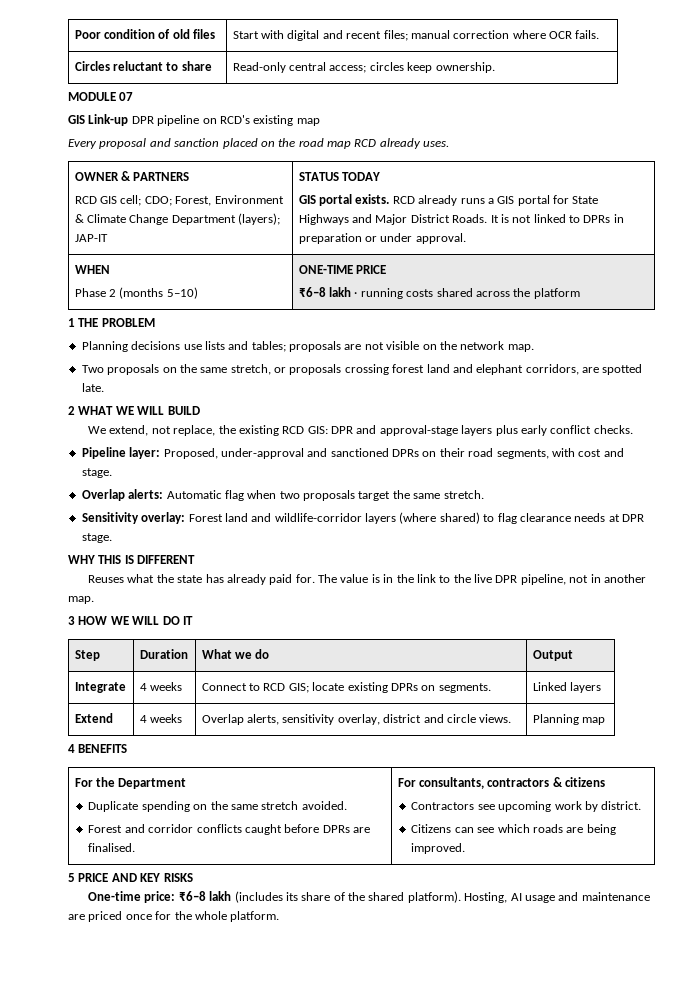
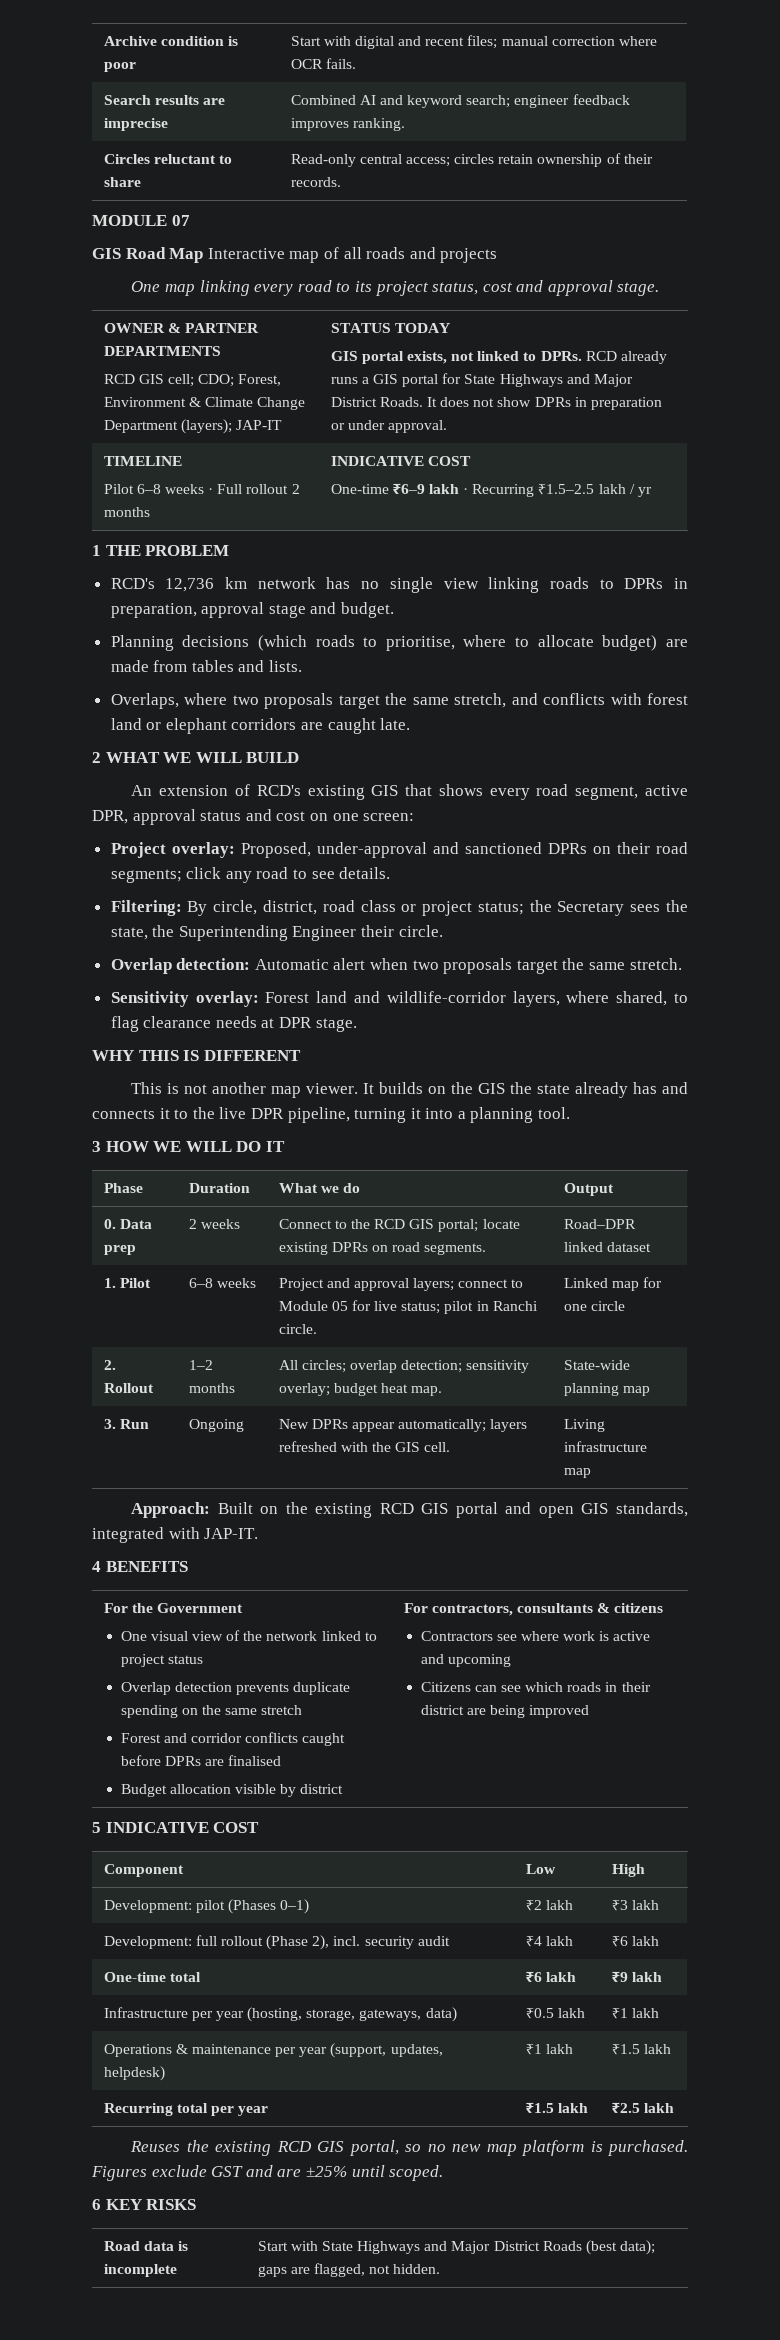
- Poor condition of old files | Start with digital and recent files; manual correction where OCR fails.
+ Archive condition is poor | Start with digital and recent files; manual correction where OCR fails.
+ Search results are imprecise | Combined AI and keyword search; engineer feedback improves ranking.
- Circles reluctant to share | Read-only central access; circles keep ownership.
+ Circles reluctant to share | Read-only central access; circles retain ownership of their records.
  MODULE 07
- GIS Link-up DPR pipeline on RCD's existing map
- Every proposal and sanction placed on the road map RCD already uses.
+ GIS Road Map Interactive map of all roads and projects
+ One map linking every road to its project status, cost and approval stage.
- OWNER & PARTNERS
+ OWNER & PARTNER DEPARTMENTS
- GIS portal exists.
+ GIS portal exists, not linked to DPRs.
- It is not linked to DPRs in preparation or under approval.
+ It does not show DPRs in preparation or under approval.
- WHEN
- Phase 2 (months 5–10) | ONE-TIME PRICE
- ₹6–8 lakh · running costs shared across the platform
+ TIMELINE
+ Pilot 6–8 weeks · Full rollout 2 months | INDICATIVE COST
+ One-time ₹6–9 lakh · Recurring ₹1.5–2.5 lakh / yr
  1 THE PROBLEM
- Planning decisions use lists and tables; proposals are not visible on the network map.
- Two proposals on the same stretch, or proposals crossing forest land and elephant corridors, are spotted late.
+ RCD's 12,736 km network has no single view linking roads to DPRs in preparation, approval stage and budget.
+ Planning decisions (which roads to prioritise, where to allocate budget) are made from tables and lists.
+ Overlaps, where two proposals target the same stretch, and conflicts with forest land or elephant corridors are caught late.
- We extend, not replace, the existing RCD GIS: DPR and approval-stage layers plus early conflict checks.
- Pipeline layer: Proposed, under-approval and sanctioned DPRs on their road segments, with cost and stage.
- Overlap alerts: Automatic flag when two proposals target the same stretch.
+ An extension of RCD's existing GIS that shows every road segment, active DPR, approval status and cost on one screen:
+ Project overlay: Proposed, under-approval and sanctioned DPRs on their road segments; click any road to see details.
+ Filtering: By circle, district, road class or project status; the Secretary sees the state, the Superintending Engineer their circle.
+ Overlap detection: Automatic alert when two proposals target the same stretch.
- Sensitivity overlay: Forest land and wildlife-corridor layers (where shared) to flag clearance needs at DPR stage.
+ Sensitivity overlay: Forest land and wildlife-corridor layers, where shared, to flag clearance needs at DPR stage.
- Reuses what the state has already paid for. The value is in the link to the live DPR pipeline, not in another map.
+ This is not another map viewer. It builds on the GIS the state already has and connects it to the live DPR pipeline, turning it into a planning tool.
- Step | Duration | What we do | Output
+ Phase | Duration | What we do | Output
- Integrate | 4 weeks | Connect to RCD GIS; locate existing DPRs on segments. | Linked layers
- Extend | 4 weeks | Overlap alerts, sensitivity overlay, district and circle views. | Planning map
+ 0. Data prep | 2 weeks | Connect to the RCD GIS portal; locate existing DPRs on road segments. | Road–DPR linked dataset
+ 1. Pilot | 6–8 weeks | Project and approval layers; connect to Module 05 for live status; pilot in Ranchi circle. | Linked map for one circle
+ 2. Rollout | 1–2 months | All circles; overlap detection; sensitivity overlay; budget heat map. | State-wide planning map
+ 3. Run | Ongoing | New DPRs appear automatically; layers refreshed with the GIS cell. | Living infrastructure map
+ Approach: Built on the existing RCD GIS portal and open GIS standards, integrated with JAP-IT.
  4 BENEFITS
- For the Department
- Duplicate spending on the same stretch avoided.
- Forest and corridor conflicts caught before DPRs are finalised. | For consultants, contractors & citizens
- Contractors see upcoming work by district.
- Citizens can see which roads are being improved.
+ For the Government
+ One visual view of the network linked to project status
+ Overlap detection prevents duplicate spending on the same stretch
+ Forest and corridor conflicts caught before DPRs are finalised
+ Budget allocation visible by district | For contractors, consultants & citizens
+ Contractors see where work is active and upcoming
+ Citizens can see which roads in their district are being improved
- 5 PRICE AND KEY RISKS
- One-time price: ₹6–8 lakh (includes its share of the shared platform). Hosting, AI usage and maintenance are priced once for the whole platform.
+ 5 INDICATIVE COST
+ Component | Low | High
+ Development: pilot (Phases 0–1) | ₹2 lakh | ₹3 lakh
+ Development: full rollout (Phase 2), incl. security audit | ₹4 lakh | ₹6 lakh
+ One-time total | ₹6 lakh | ₹9 lakh
+ Infrastructure per year (hosting, storage, gateways, data) | ₹0.5 lakh | ₹1 lakh
+ Operations & maintenance per year (support, updates, helpdesk) | ₹1 lakh | ₹1.5 lakh
+ Recurring total per year | ₹1.5 lakh | ₹2.5 lakh
+ Reuses the existing RCD GIS portal, so no new map platform is purchased. Figures exclude GST and are ±25% until scoped.
+ 6 KEY RISKS
+ Road data is incomplete | Start with State Highways and Major District Roads (best data); gaps are flagged, not hidden.

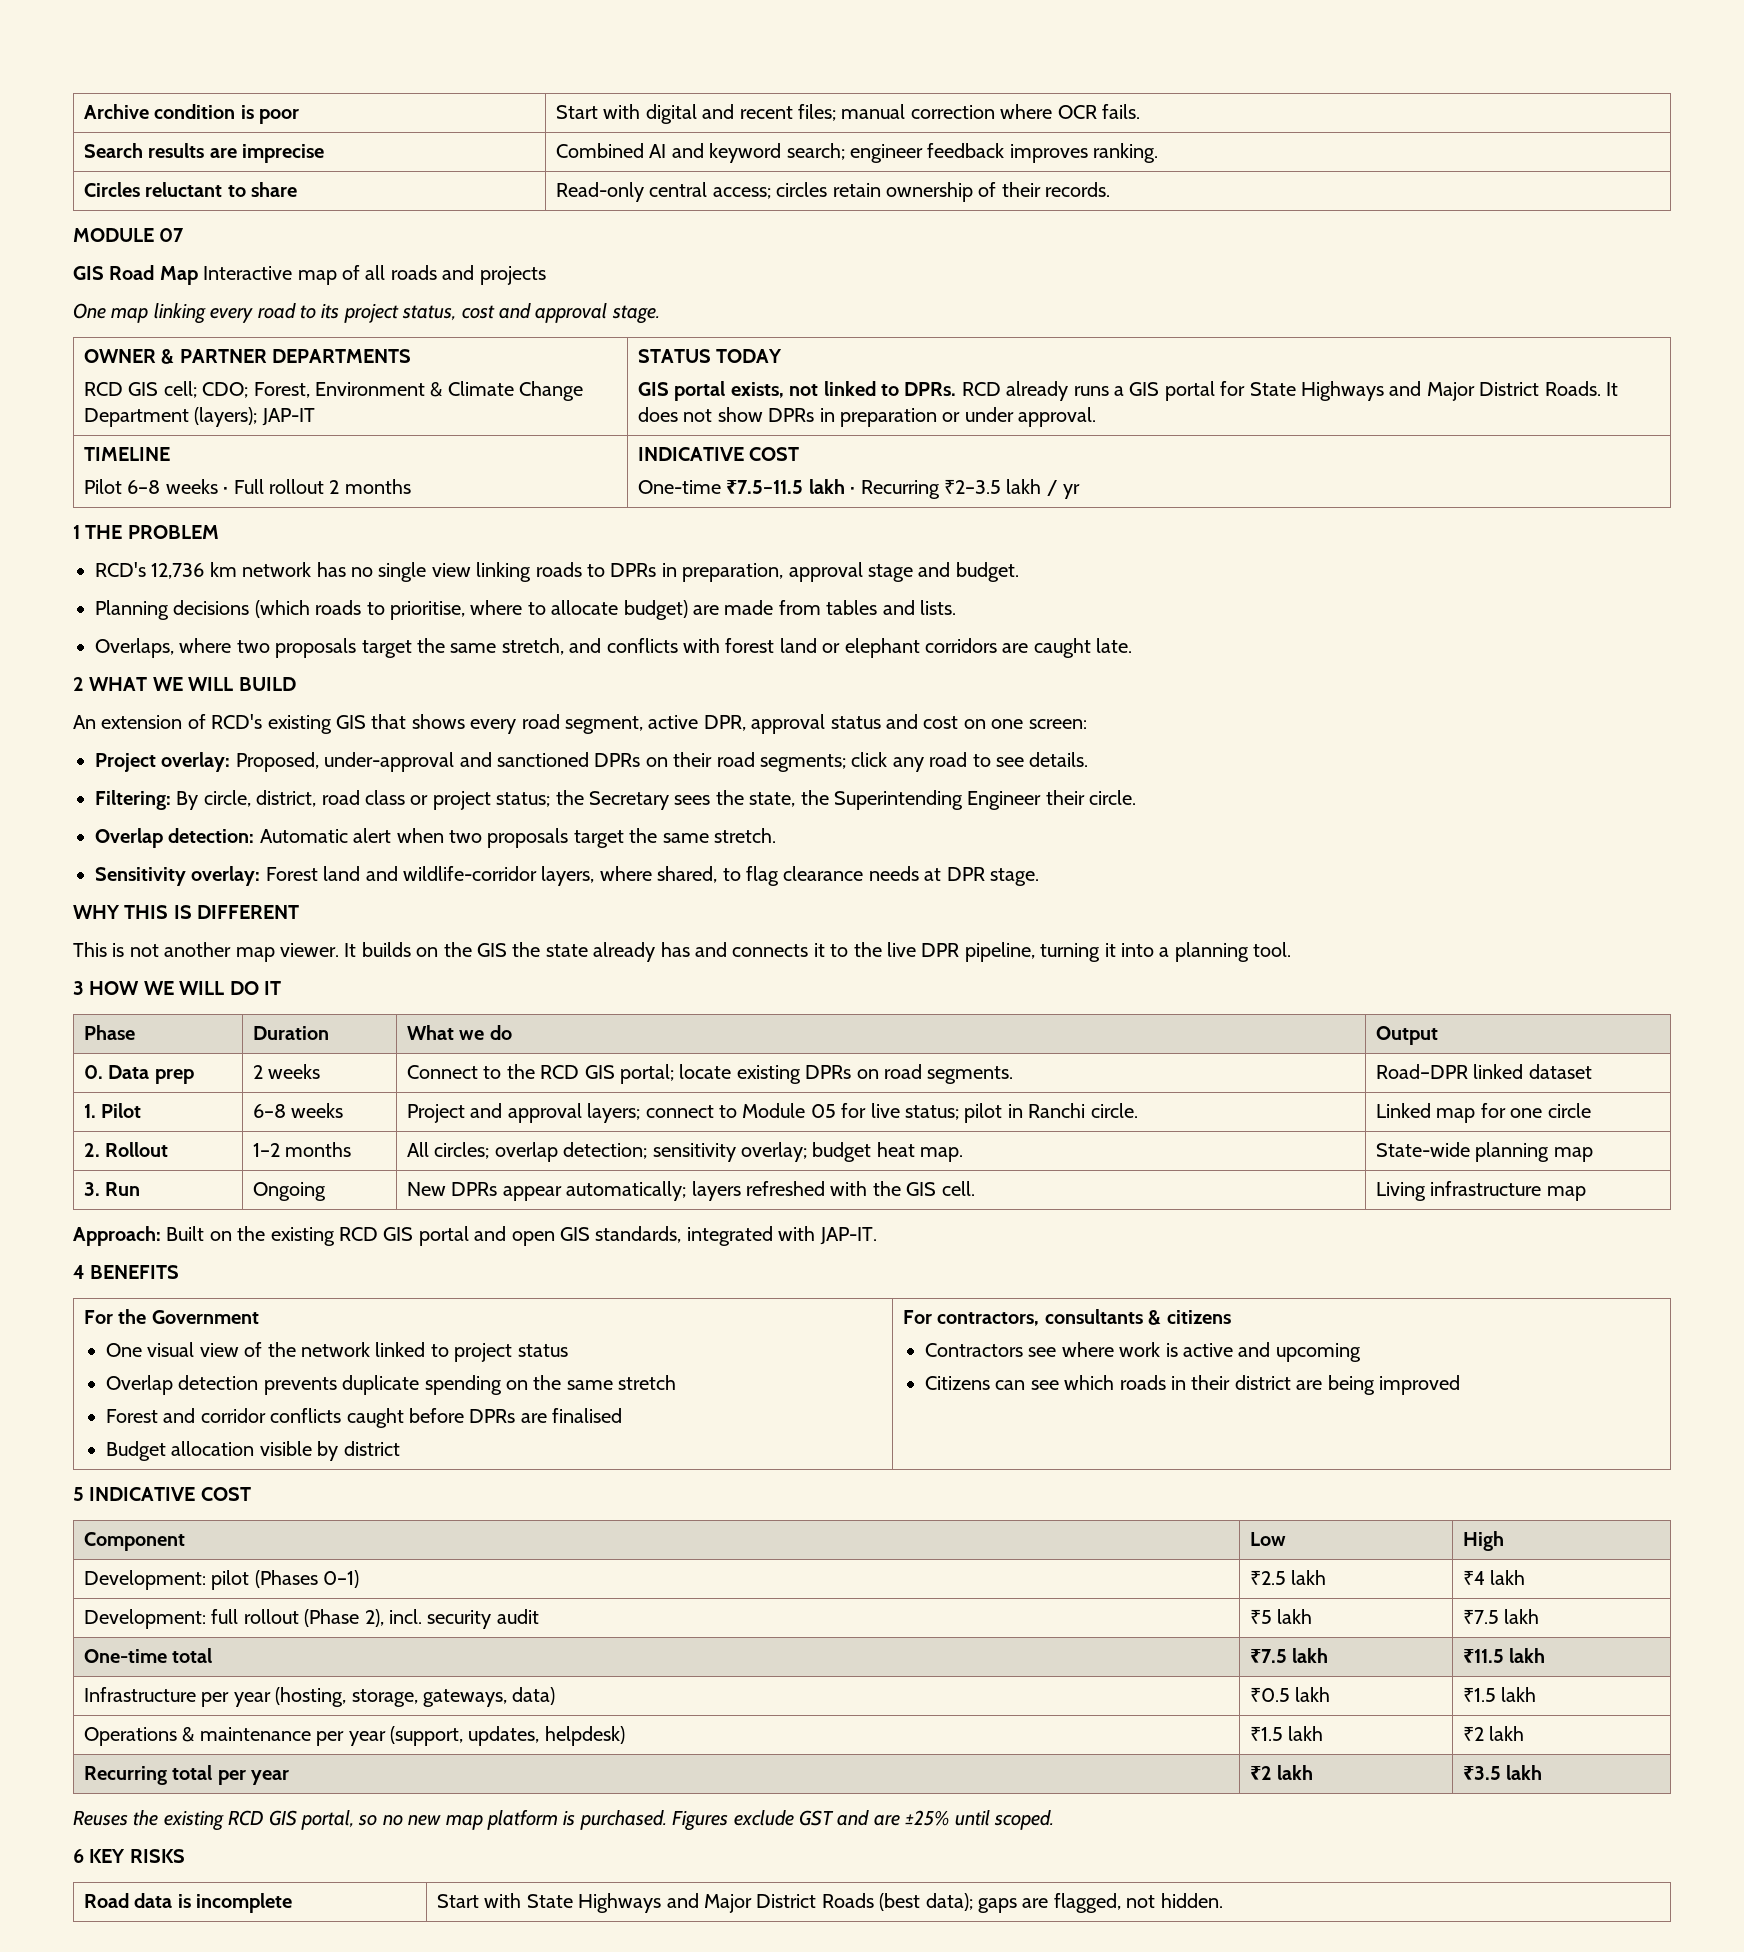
  TIMELINE
  Pilot 6–8 weeks · Full rollout 2 months | INDICATIVE COST
- One-time ₹6–9 lakh · Recurring ₹1.5–2.5 lakh / yr
+ One-time ₹7.5–11.5 lakh · Recurring ₹2–3.5 lakh / yr
- Development: pilot (Phases 0–1) | ₹2 lakh | ₹3 lakh
+ Development: pilot (Phases 0–1) | ₹2.5 lakh | ₹4 lakh
- Development: full rollout (Phase 2), incl. security audit | ₹4 lakh | ₹6 lakh
+ Development: full rollout (Phase 2), incl. security audit | ₹5 lakh | ₹7.5 lakh
- One-time total | ₹6 lakh | ₹9 lakh
+ One-time total | ₹7.5 lakh | ₹11.5 lakh
- Infrastructure per year (hosting, storage, gateways, data) | ₹0.5 lakh | ₹1 lakh
+ Infrastructure per year (hosting, storage, gateways, data) | ₹0.5 lakh | ₹1.5 lakh
- Operations & maintenance per year (support, updates, helpdesk) | ₹1 lakh | ₹1.5 lakh
+ Operations & maintenance per year (support, updates, helpdesk) | ₹1.5 lakh | ₹2 lakh
- Recurring total per year | ₹1.5 lakh | ₹2.5 lakh
+ Recurring total per year | ₹2 lakh | ₹3.5 lakh

